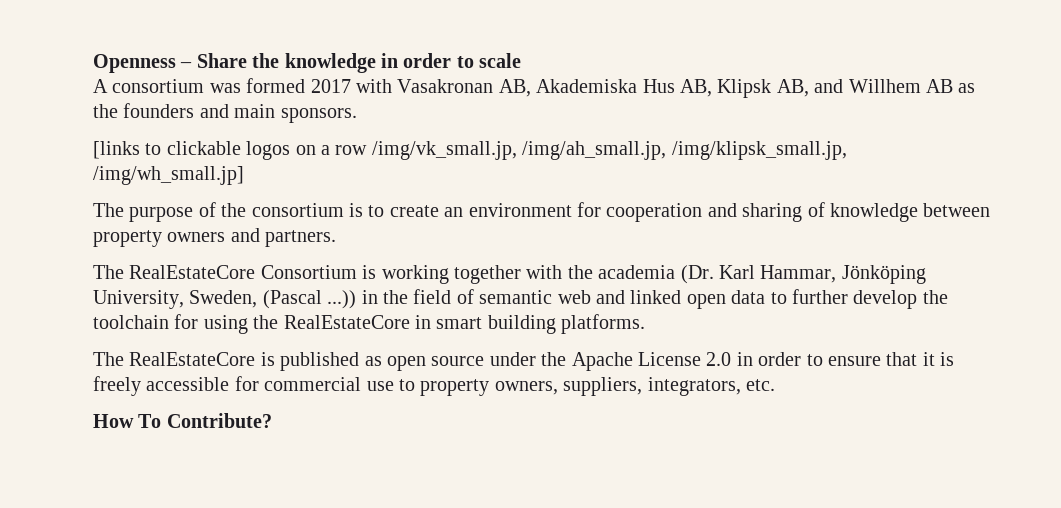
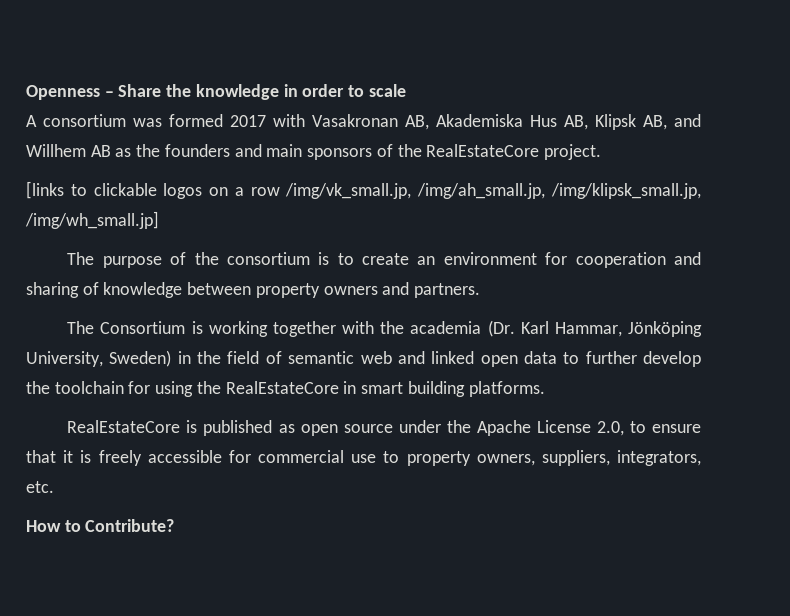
- A consortium was formed 2017 with Vasakronan AB, Akademiska Hus AB, Klipsk AB, and Willhem AB as the founders and main sponsors.
+ A consortium was formed 2017 with Vasakronan AB, Akademiska Hus AB, Klipsk AB, and Willhem AB as the founders and main sponsors of the RealEstateCore project.
- The RealEstateCore Consortium is working together with the academia (Dr. Karl Hammar, Jönköping University, Sweden, (Pascal ...)) in the field of semantic web and linked open data to further develop the toolchain for using the RealEstateCore in smart building platforms.
+ The Consortium is working together with the academia (Dr. Karl Hammar, Jönköping University, Sweden) in the field of semantic web and linked open data to further develop the toolchain for using the RealEstateCore in smart building platforms.
- The RealEstateCore is published as open source under the Apache License 2.0 in order to ensure that it is freely accessible for commercial use to property owners, suppliers, integrators, etc.
+ RealEstateCore is published as open source under the Apache License 2.0, to ensure that it is freely accessible for commercial use to property owners, suppliers, integrators, etc.
- How To Contribute?
+ How to Contribute?

